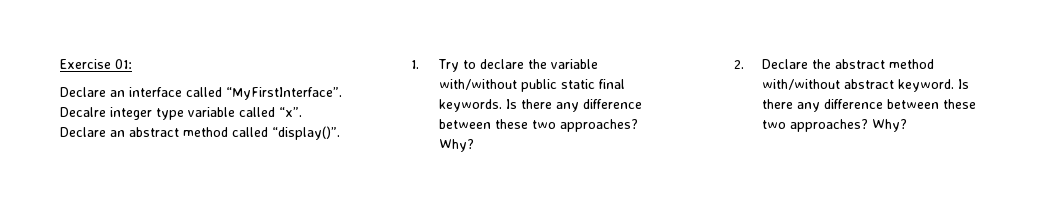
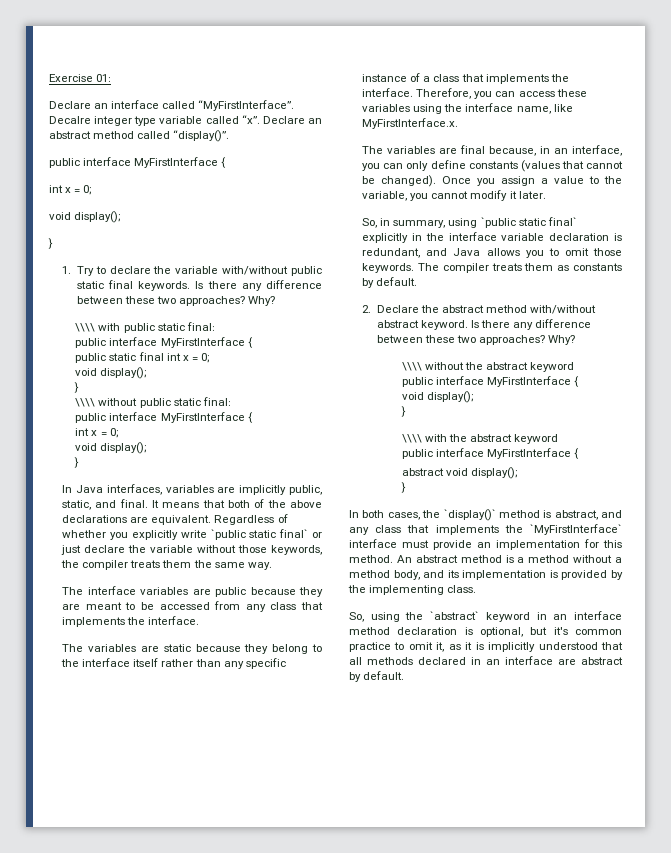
  Declare an abstract method called “display()”.
+ public interface MyFirstInterface {
+ int x = 0;
+ void display();
+ }
+ \\\\ with public static final:
+ public interface MyFirstInterface {
+ public static final int x = 0;
+ void display();
+ }
+ \\\\ without public static final:
+ public interface MyFirstInterface {
+ int x = 0;
+ void display();
+ }
+ In Java interfaces, variables are implicitly public, static, and final. It means that both of the above declarations are equivalent. Regardless of whether you explicitly write `public static final` or just declare the variable without those keywords, the compiler treats them the same way.
+ The interface variables are public because they are meant to be accessed from any class that implements the interface.
+ The variables are static because they belong to the interface itself rather than any specific instance of a class that implements the interface. Therefore, you can access these variables using the interface name, like MyFirstInterface.x.
+ The variables are final because, in an interface, you can only define constants (values that cannot be changed). Once you assign a value to the variable, you cannot modify it later.
+ So, in summary, using `public static final` explicitly in the interface variable declaration is redundant, and Java allows you to omit those keywords. The compiler treats them as constants by default.
+ \\\\ without the abstract keyword
+ public interface MyFirstInterface {
+ void display();
+ }
+ \\\\ with the abstract keyword
+ public interface MyFirstInterface {
+ abstract void display();
+ }
+ In both cases, the `display()` method is abstract, and any class that implements the `MyFirstInterface` interface must provide an implementation for this method. An abstract method is a method without a method body, and its implementation is provided by the implementing class.
+ So, using the `abstract` keyword in an interface method declaration is optional, but it's common practice to omit it, as it is implicitly understood that all methods declared in an interface are abstract by default.

